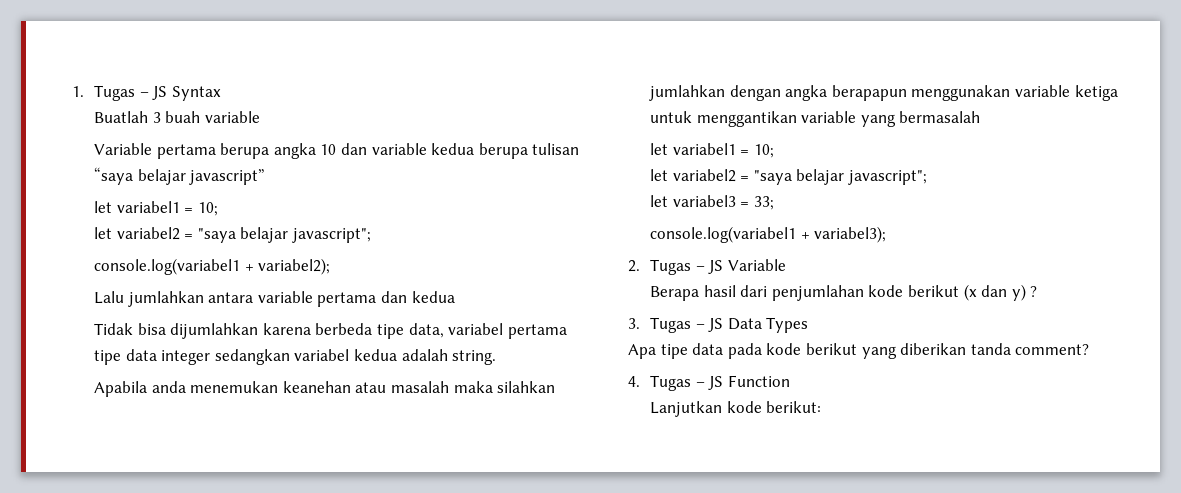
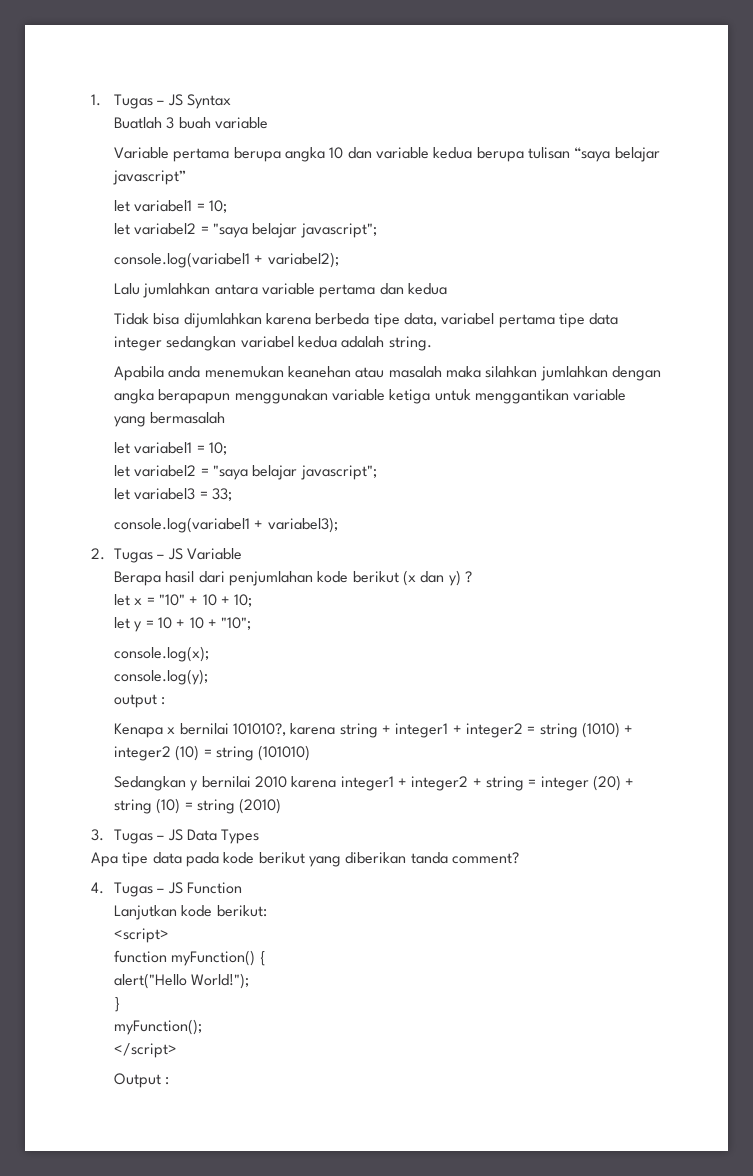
+ let x = "10" + 10 + 10;
+ let y = 10 + 10 + "10";
+ console.log(x);
+ console.log(y);
+ output :
+ Kenapa x bernilai 101010?, karena string + integer1 + integer2 = string (1010) + integer2 (10) = string (101010)
+ Sedangkan y bernilai 2010 karena integer1 + integer2 + string = integer (20) + string (10) = string (2010)
+ <script>
+ function myFunction() {
+ alert("Hello World!");
+ }
+ myFunction();
+ </script>
+ Output :

